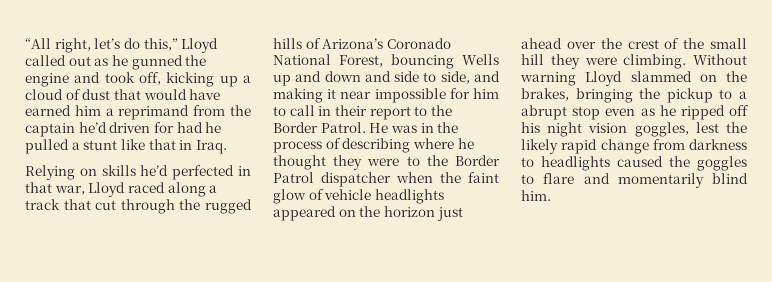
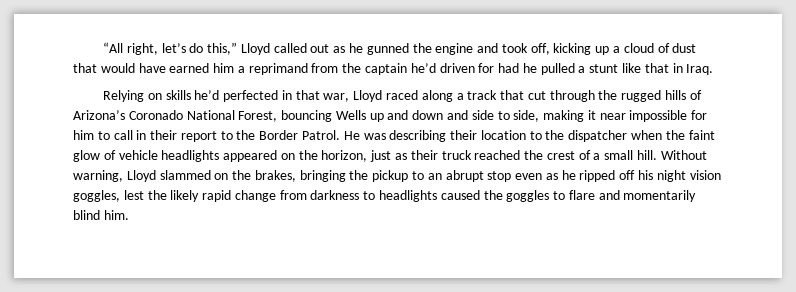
- Relying on skills he’d perfected in that war, Lloyd raced along a track that cut through the rugged hills of Arizona’s Coronado National Forest, bouncing Wells up and down and side to side, and making it near impossible for him to call in their report to the Border Patrol.
+ Relying on skills he’d perfected in that war, Lloyd raced along a track that cut through the rugged hills of Arizona’s Coronado National Forest, bouncing Wells up and down and side to side, making it near impossible for him to call in their report to the Border Patrol.
- He was in the process of describing where he thought they were to the Border Patrol dispatcher when the faint glow of vehicle headlights appeared on the horizon just ahead over the crest of the small hill they were climbing. Without warning Lloyd slammed on the brakes, bringing the pickup to a abrupt stop even as he ripped off his night vision goggles, lest the likely rapid change from darkness to headlights caused the goggles to flare and momentarily blind him.
+ He was describing their location to the dispatcher when the faint glow of vehicle headlights appeared on the horizon, just as their truck reached the crest of a small hill. Without warning, Lloyd slammed on the brakes, bringing the pickup to an abrupt stop even as he ripped off his night vision goggles, lest the likely rapid change from darkness to headlights caused the goggles to flare and momentarily blind him.

